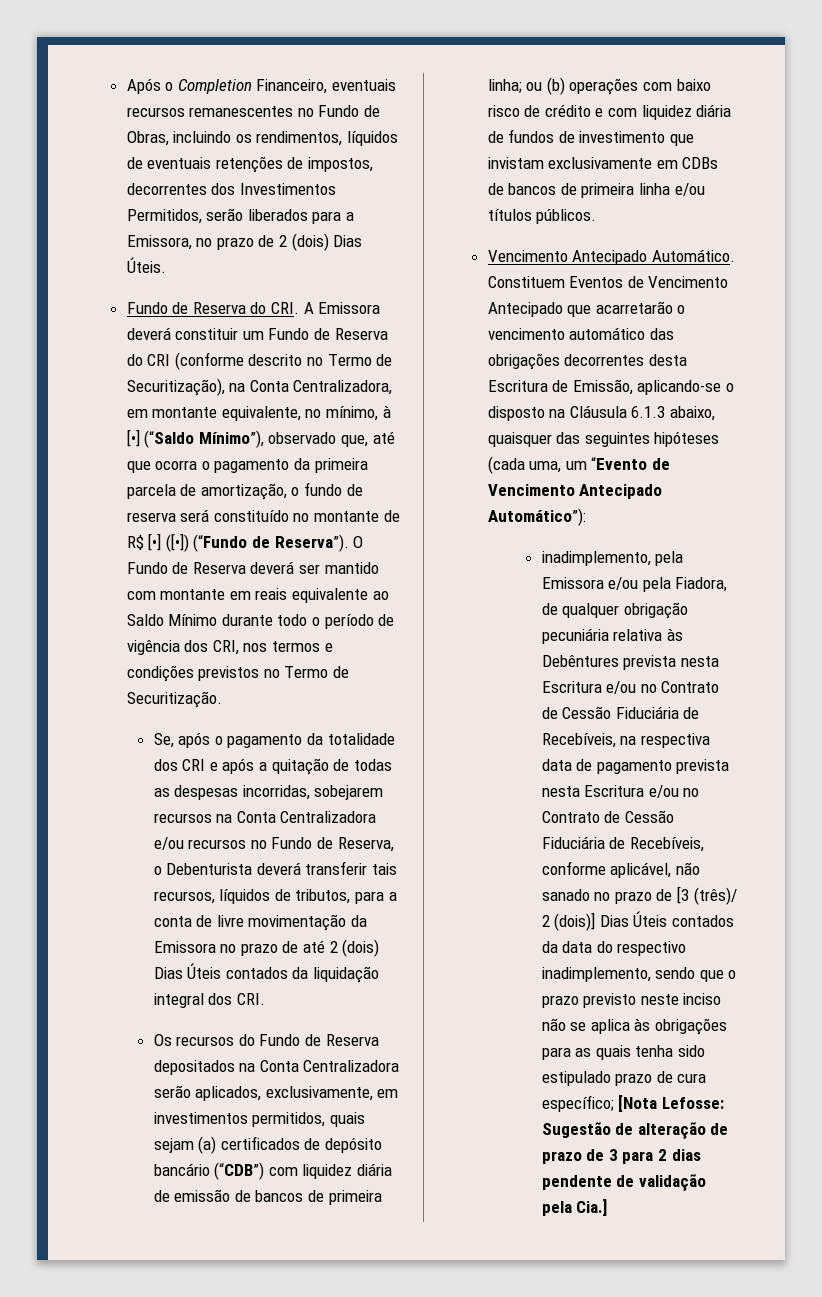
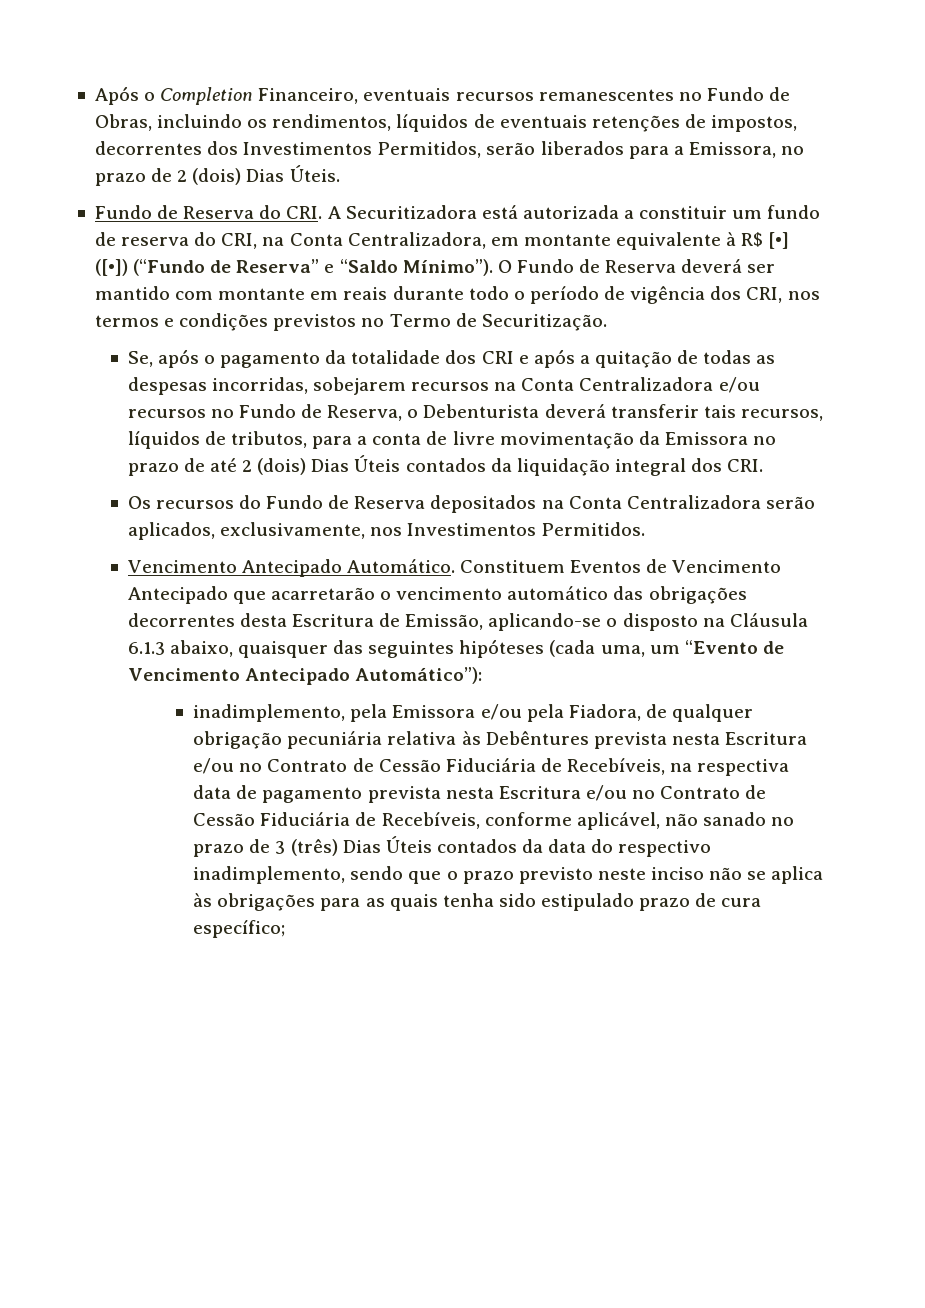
- Fundo de Reserva do CRI. A Emissora deverá constituir um Fundo de Reserva do CRI (conforme descrito no Termo de Securitização), na Conta Centralizadora, em montante equivalente, no mínimo, à [•] (“Saldo Mínimo”), observado que, até que ocorra o pagamento da primeira parcela de amortização, o fundo de reserva será constituído no montante de R$ [•] ([•]) (“Fundo de Reserva”).
+ Fundo de Reserva do CRI. A Securitizadora está autorizada a constituir um fundo de reserva do CRI, na Conta Centralizadora, em montante equivalente à R$ [•] ([•]) (“Fundo de Reserva” e “Saldo Mínimo”).
- O Fundo de Reserva deverá ser mantido com montante em reais equivalente ao Saldo Mínimo durante todo o período de vigência dos CRI, nos termos e condições previstos no Termo de Securitização.
+ O Fundo de Reserva deverá ser mantido com montante em reais durante todo o período de vigência dos CRI, nos termos e condições previstos no Termo de Securitização.
- Os recursos do Fundo de Reserva depositados na Conta Centralizadora serão aplicados, exclusivamente, em investimentos permitidos, quais sejam (a) certificados de depósito bancário (“CDB”) com liquidez diária de emissão de bancos de primeira linha; ou (b) operações com baixo risco de crédito e com liquidez diária de fundos de investimento que invistam exclusivamente em CDBs de bancos de primeira linha e/ou títulos públicos.
+ Os recursos do Fundo de Reserva depositados na Conta Centralizadora serão aplicados, exclusivamente, nos Investimentos Permitidos.
- inadimplemento, pela Emissora e/ou pela Fiadora, de qualquer obrigação pecuniária relativa às Debêntures prevista nesta Escritura e/ou no Contrato de Cessão Fiduciária de Recebíveis, na respectiva data de pagamento prevista nesta Escritura e/ou no Contrato de Cessão Fiduciária de Recebíveis, conforme aplicável, não sanado no prazo de [3 (três)/ 2 (dois)] Dias Úteis contados da data do respectivo inadimplemento, sendo que o prazo previsto neste inciso não se aplica às obrigações para as quais tenha sido estipulado prazo de cura específico; [Nota Lefosse: Sugestão de alteração de prazo de 3 para 2 dias pendente de validação pela Cia.]
+ inadimplemento, pela Emissora e/ou pela Fiadora, de qualquer obrigação pecuniária relativa às Debêntures prevista nesta Escritura e/ou no Contrato de Cessão Fiduciária de Recebíveis, na respectiva data de pagamento prevista nesta Escritura e/ou no Contrato de Cessão Fiduciária de Recebíveis, conforme aplicável, não sanado no prazo de 3 (três) Dias Úteis contados da data do respectivo inadimplemento, sendo que o prazo previsto neste inciso não se aplica às obrigações para as quais tenha sido estipulado prazo de cura específico;

